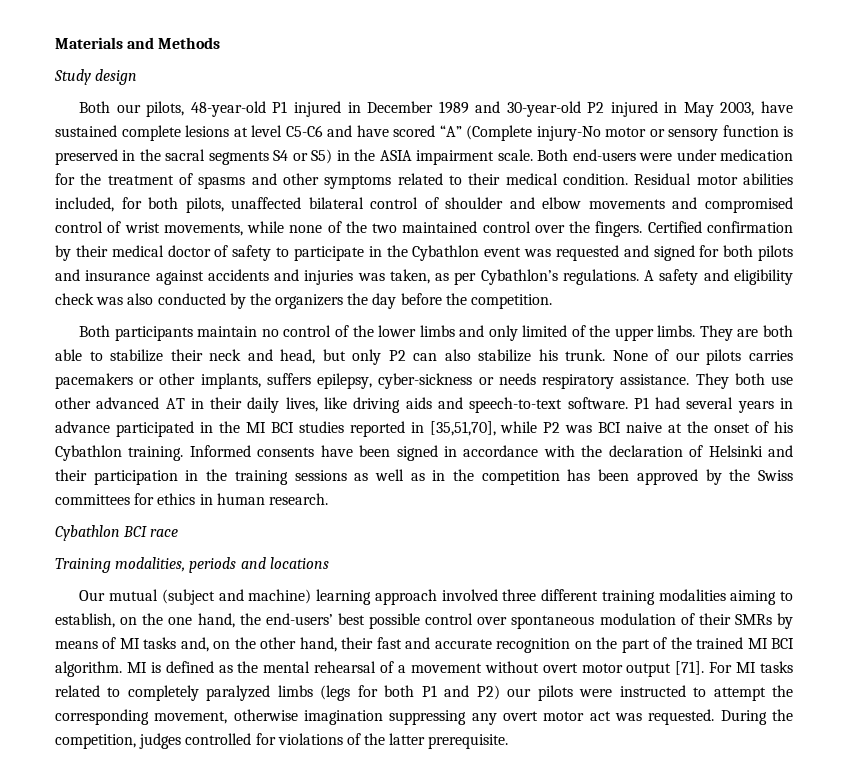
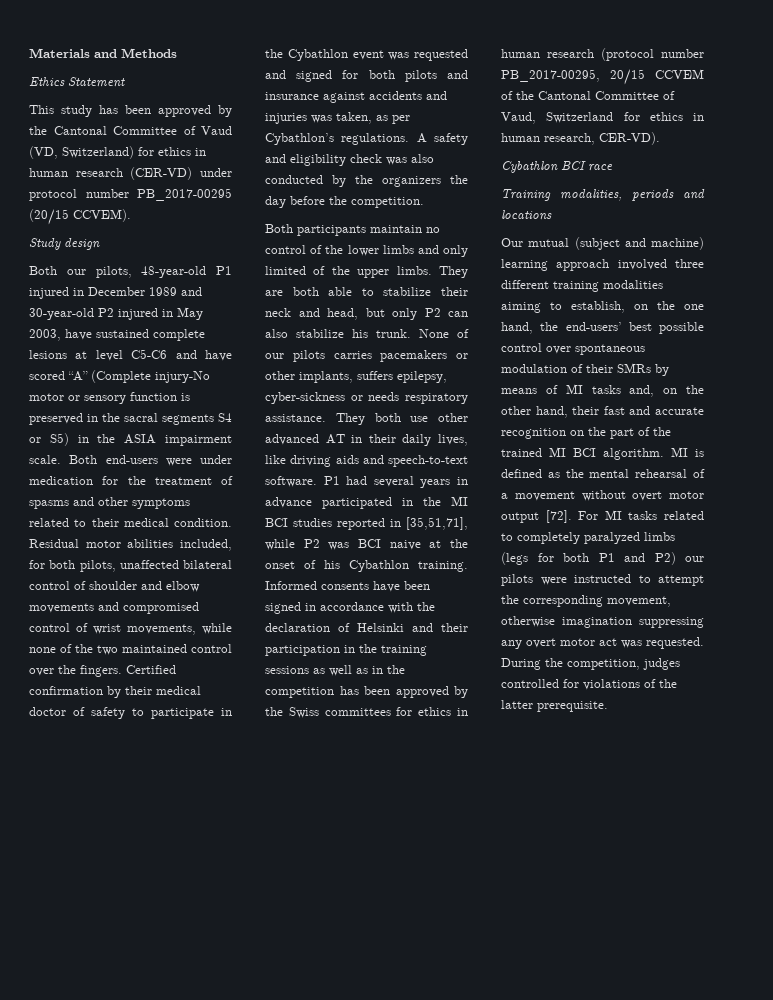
+ Ethics Statement
+ This study has been approved by the Cantonal Committee of Vaud (VD, Switzerland) for ethics in human research (CER-VD) under protocol number PB_2017-00295 (20/15 CCVEM).
- P1 had several years in advance participated in the MI BCI studies reported in [35,51,70], while P2 was BCI naive at the onset of his Cybathlon training.
+ P1 had several years in advance participated in the MI BCI studies reported in [35,51,71], while P2 was BCI naive at the onset of his Cybathlon training.
- Informed consents have been signed in accordance with the declaration of Helsinki and their participation in the training sessions as well as in the competition has been approved by the Swiss committees for ethics in human research.
+ Informed consents have been signed in accordance with the declaration of Helsinki and their participation in the training sessions as well as in the competition has been approved by the Swiss committees for ethics in human research (protocol number PB_2017-00295, 20/15 CCVEM of the Cantonal Committee of Vaud, Switzerland for ethics in human research, CER-VD).
- MI is defined as the mental rehearsal of a movement without overt motor output [71].
+ MI is defined as the mental rehearsal of a movement without overt motor output [72].

